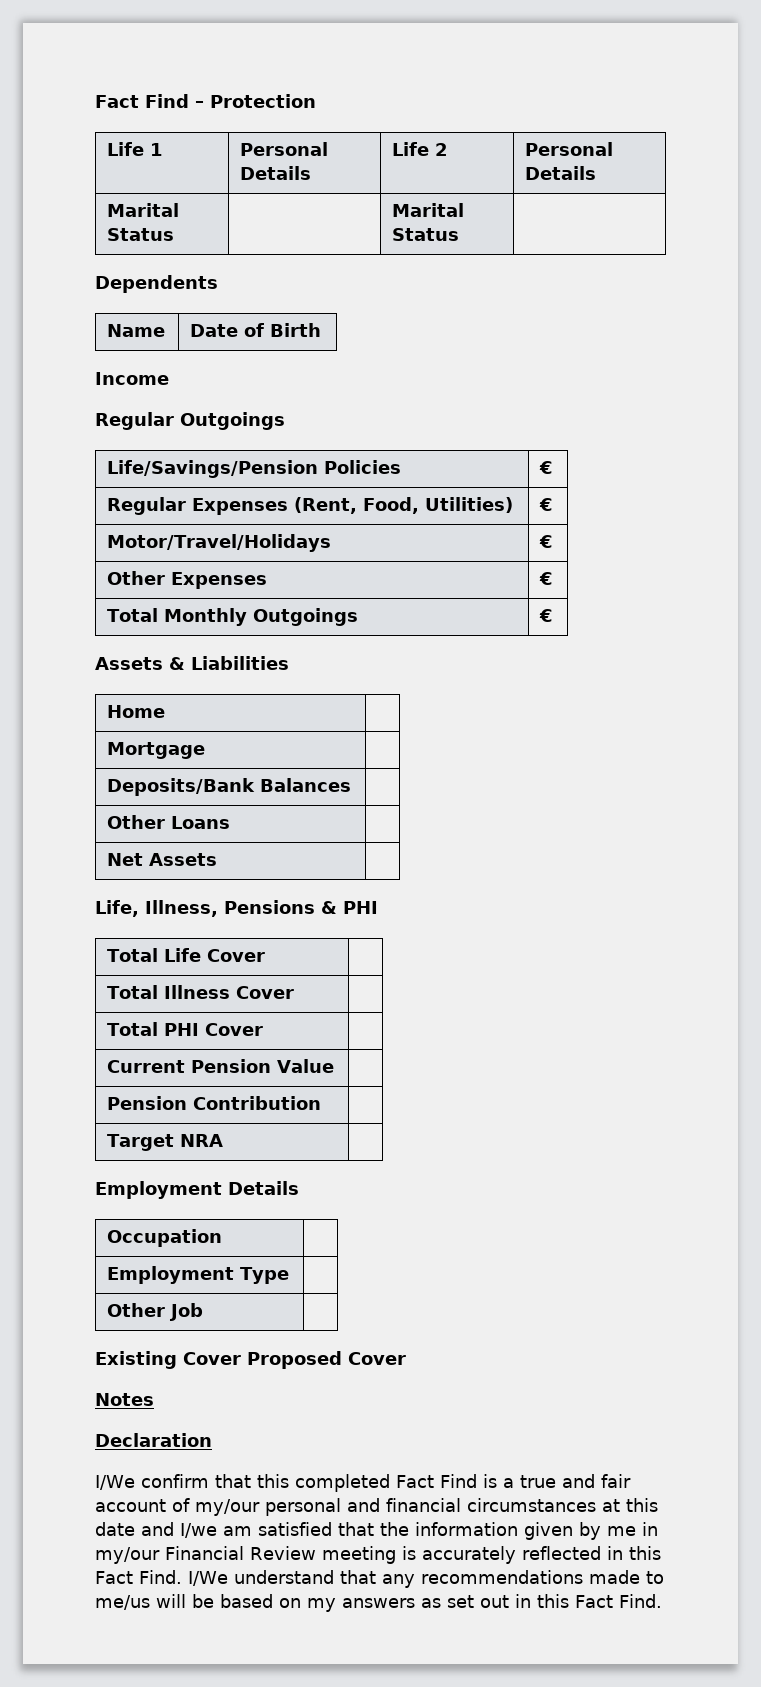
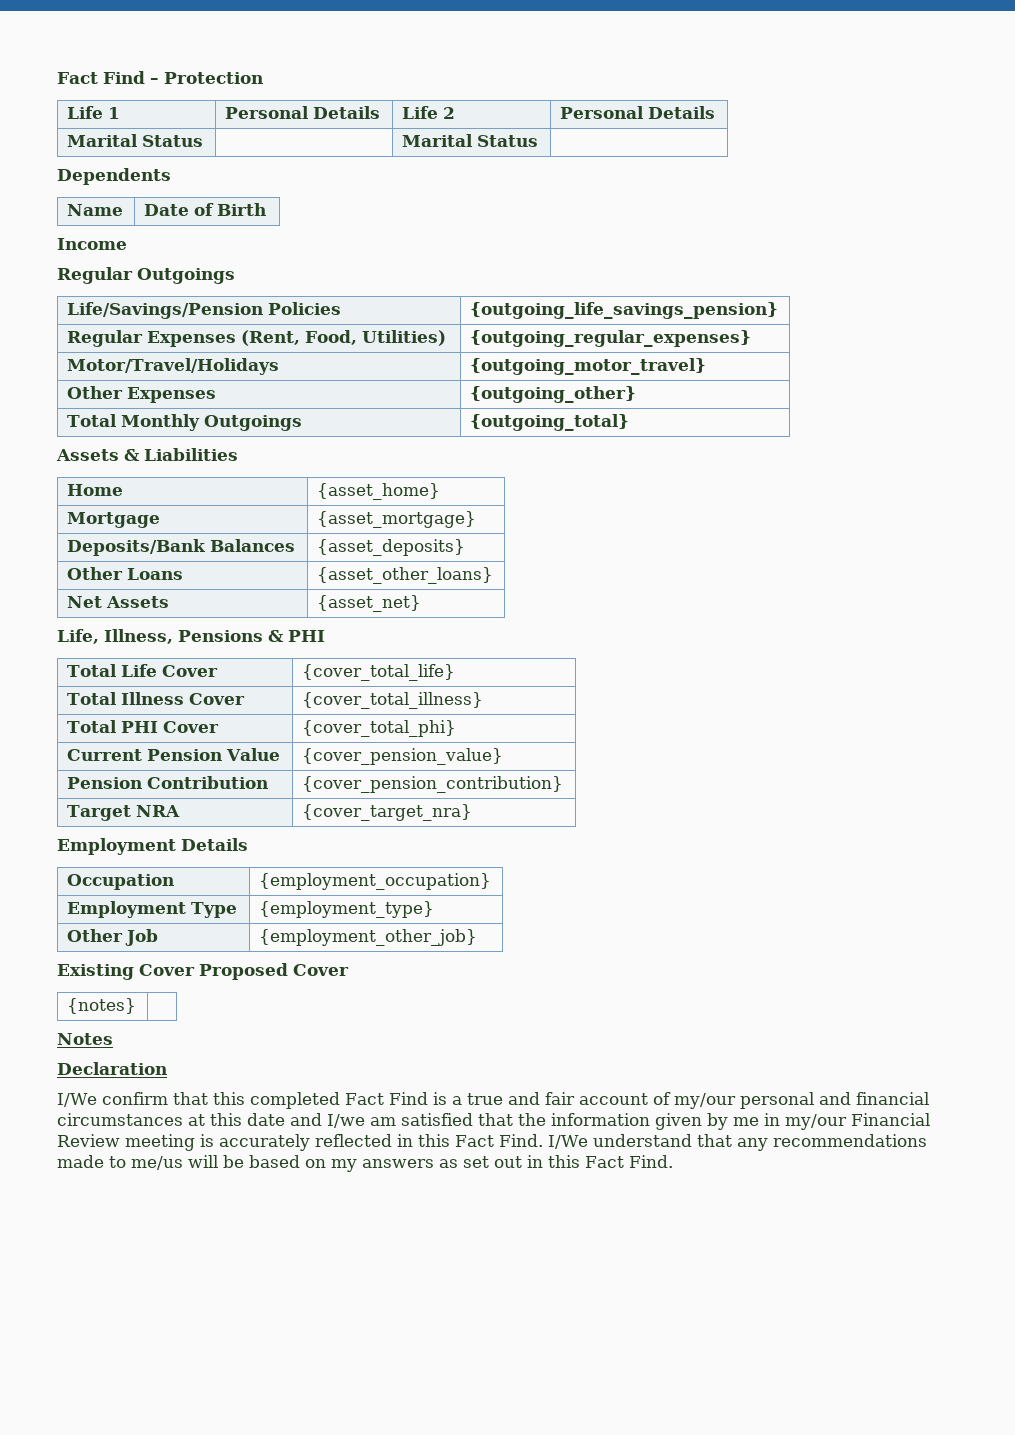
- Life/Savings/Pension Policies | €
+ Life/Savings/Pension Policies | {outgoing_life_savings_pension}
- Regular Expenses (Rent, Food, Utilities) | €
+ Regular Expenses (Rent, Food, Utilities) | {outgoing_regular_expenses}
- Motor/Travel/Holidays | €
+ Motor/Travel/Holidays | {outgoing_motor_travel}
- Other Expenses | €
+ Other Expenses | {outgoing_other}
- Total Monthly Outgoings | €
+ Total Monthly Outgoings | {outgoing_total}
- Home |
+ Home | {asset_home}
- Mortgage |
+ Mortgage | {asset_mortgage}
- Deposits/Bank Balances |
+ Deposits/Bank Balances | {asset_deposits}
- Other Loans |
+ Other Loans | {asset_other_loans}
- Net Assets |
+ Net Assets | {asset_net}
- Total Life Cover |
+ Total Life Cover | {cover_total_life}
- Total Illness Cover |
+ Total Illness Cover | {cover_total_illness}
- Total PHI Cover |
+ Total PHI Cover | {cover_total_phi}
- Current Pension Value |
+ Current Pension Value | {cover_pension_value}
- Pension Contribution |
+ Pension Contribution | {cover_pension_contribution}
- Target NRA |
+ Target NRA | {cover_target_nra}
- Occupation |
+ Occupation | {employment_occupation}
- Employment Type |
+ Employment Type | {employment_type}
- Other Job |
+ Other Job | {employment_other_job}
+ {notes} |

